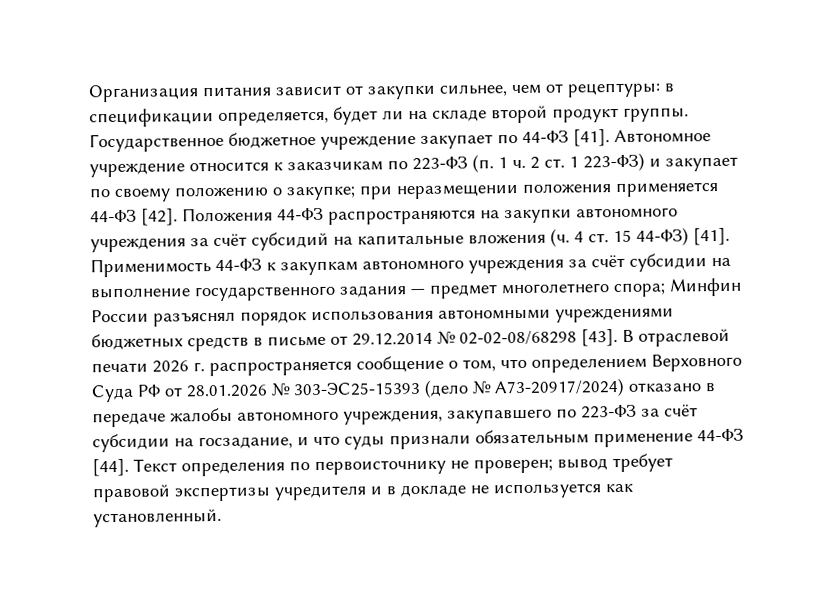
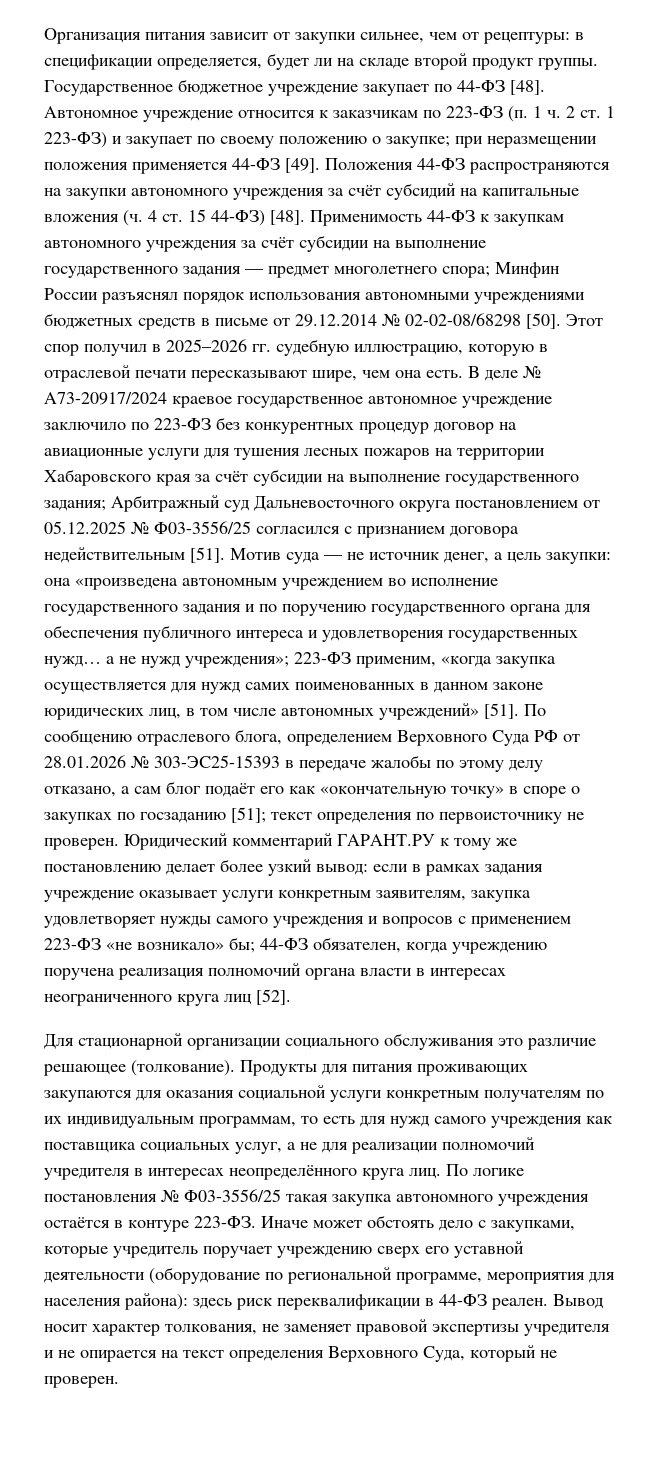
- Государственное бюджетное учреждение закупает по 44-ФЗ [41].
+ Государственное бюджетное учреждение закупает по 44-ФЗ [48].
- Автономное учреждение относится к заказчикам по 223-ФЗ (п. 1 ч. 2 ст. 1 223-ФЗ) и закупает по своему положению о закупке; при неразмещении положения применяется 44-ФЗ [42].
+ Автономное учреждение относится к заказчикам по 223-ФЗ (п. 1 ч. 2 ст. 1 223-ФЗ) и закупает по своему положению о закупке; при неразмещении положения применяется 44-ФЗ [49].
- Положения 44-ФЗ распространяются на закупки автономного учреждения за счёт субсидий на капитальные вложения (ч. 4 ст. 15 44-ФЗ) [41].
+ Положения 44-ФЗ распространяются на закупки автономного учреждения за счёт субсидий на капитальные вложения (ч. 4 ст. 15 44-ФЗ) [48].
- Применимость 44-ФЗ к закупкам автономного учреждения за счёт субсидии на выполнение государственного задания — предмет многолетнего спора; Минфин России разъяснял порядок использования автономными учреждениями бюджетных средств в письме от 29.12.2014 № 02-02-08/68298 [43]. В отраслевой печати 2026 г. распространяется сообщение о том, что определением Верховного Суда РФ от 28.01.2026 № 303-ЭС25-15393 (дело № А73-20917/2024) отказано в передаче жалобы автономного учреждения, закупавшего по 223-ФЗ за счёт субсидии на госзадание, и что суды признали обязательным применение 44-ФЗ [44]. Текст определения по первоисточнику не проверен; вывод требует правовой экспертизы учредителя и в докладе не используется как установленный.
+ Применимость 44-ФЗ к закупкам автономного учреждения за счёт субсидии на выполнение государственного задания — предмет многолетнего спора; Минфин России разъяснял порядок использования автономными учреждениями бюджетных средств в письме от 29.12.2014 № 02-02-08/68298 [50]. Этот спор получил в 2025–2026 гг. судебную иллюстрацию, которую в отраслевой печати пересказывают шире, чем она есть. В деле № А73-20917/2024 краевое государственное автономное учреждение заключило по 223-ФЗ без конкурентных процедур договор на авиационные услуги для тушения лесных пожаров на территории Хабаровского края за счёт субсидии на выполнение государственного задания; Арбитражный суд Дальневосточного округа постановлением от 05.12.2025 № Ф03-3556/25 согласился с признанием договора недействительным [51]. Мотив суда — не источник денег, а цель закупки: она «произведена автономным учреждением во исполнение государственного задания и по поручению государственного органа для обеспечения публичного интереса и удовлетворения государственных нужд… а не нужд учреждения»; 223-ФЗ применим, «когда закупка осуществляется для нужд самих поименованных в данном законе юридических лиц, в том числе автономных учреждений» [51]. По сообщению отраслевого блога, определением Верховного Суда РФ от 28.01.2026 № 303-ЭС25-15393 в передаче жалобы по этому делу отказано, а сам блог подаёт его как «окончательную точку» в споре о закупках по госзаданию [51]; текст определения по первоисточнику не проверен. Юридический комментарий ГАРАНТ.РУ к тому же постановлению делает более узкий вывод: если в рамках задания учреждение оказывает услуги конкретным заявителям, закупка удовлетворяет нужды самого учреждения и вопросов с применением 223-ФЗ «не возникало» бы; 44-ФЗ обязателен, когда учреждению поручена реализация полномочий органа власти в интересах неограниченного круга лиц [52].
+ Для стационарной организации социального обслуживания это различие решающее (толкование). Продукты для питания проживающих закупаются для оказания социальной услуги конкретным получателям по их индивидуальным программам, то есть для нужд самого учреждения как поставщика социальных услуг, а не для реализации полномочий учредителя в интересах неопределённого круга лиц. По логике постановления № Ф03-3556/25 такая закупка автономного учреждения остаётся в контуре 223-ФЗ. Иначе может обстоять дело с закупками, которые учредитель поручает учреждению сверх его уставной деятельности (оборудование по региональной программе, мероприятия для населения района): здесь риск переквалификации в 44-ФЗ реален. Вывод носит характер толкования, не заменяет правовой экспертизы учредителя и не опирается на текст определения Верховного Суда, который не проверен.

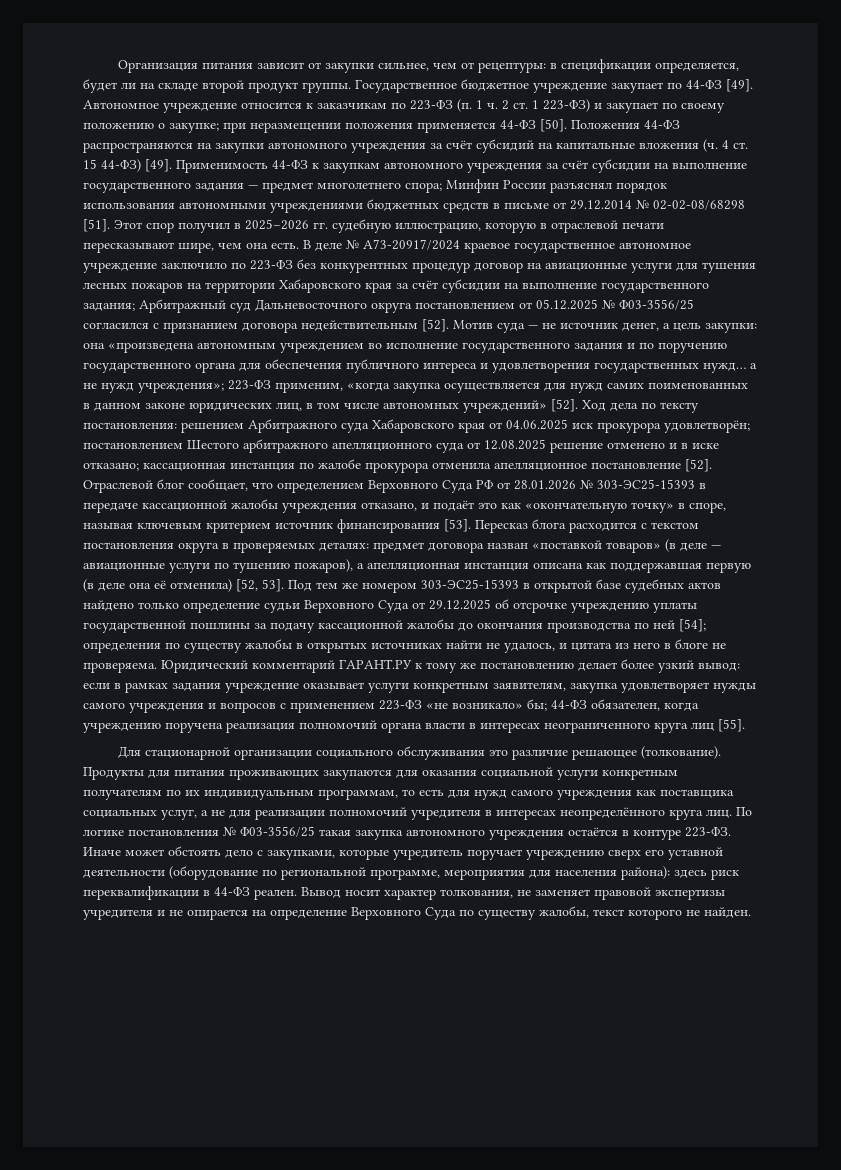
- Государственное бюджетное учреждение закупает по 44-ФЗ [48].
+ Государственное бюджетное учреждение закупает по 44-ФЗ [49].
- Автономное учреждение относится к заказчикам по 223-ФЗ (п. 1 ч. 2 ст. 1 223-ФЗ) и закупает по своему положению о закупке; при неразмещении положения применяется 44-ФЗ [49].
+ Автономное учреждение относится к заказчикам по 223-ФЗ (п. 1 ч. 2 ст. 1 223-ФЗ) и закупает по своему положению о закупке; при неразмещении положения применяется 44-ФЗ [50].
- Положения 44-ФЗ распространяются на закупки автономного учреждения за счёт субсидий на капитальные вложения (ч. 4 ст. 15 44-ФЗ) [48].
+ Положения 44-ФЗ распространяются на закупки автономного учреждения за счёт субсидий на капитальные вложения (ч. 4 ст. 15 44-ФЗ) [49].
- Применимость 44-ФЗ к закупкам автономного учреждения за счёт субсидии на выполнение государственного задания — предмет многолетнего спора; Минфин России разъяснял порядок использования автономными учреждениями бюджетных средств в письме от 29.12.2014 № 02-02-08/68298 [50].
+ Применимость 44-ФЗ к закупкам автономного учреждения за счёт субсидии на выполнение государственного задания — предмет многолетнего спора; Минфин России разъяснял порядок использования автономными учреждениями бюджетных средств в письме от 29.12.2014 № 02-02-08/68298 [51].
- В деле № А73-20917/2024 краевое государственное автономное учреждение заключило по 223-ФЗ без конкурентных процедур договор на авиационные услуги для тушения лесных пожаров на территории Хабаровского края за счёт субсидии на выполнение государственного задания; Арбитражный суд Дальневосточного округа постановлением от 05.12.2025 № Ф03-3556/25 согласился с признанием договора недействительным [51].
+ В деле № А73-20917/2024 краевое государственное автономное учреждение заключило по 223-ФЗ без конкурентных процедур договор на авиационные услуги для тушения лесных пожаров на территории Хабаровского края за счёт субсидии на выполнение государственного задания; Арбитражный суд Дальневосточного округа постановлением от 05.12.2025 № Ф03-3556/25 согласился с признанием договора недействительным [52].
- 223-ФЗ применим, «когда закупка осуществляется для нужд самих поименованных в данном законе юридических лиц, в том числе автономных учреждений» [51]. По сообщению отраслевого блога, определением Верховного Суда РФ от 28.01.2026 № 303-ЭС25-15393 в передаче жалобы по этому делу отказано, а сам блог подаёт его как «окончательную точку» в споре о закупках по госзаданию [51]; текст определения по первоисточнику не проверен.
+ 223-ФЗ применим, «когда закупка осуществляется для нужд самих поименованных в данном законе юридических лиц, в том числе автономных учреждений» [52]. Ход дела по тексту постановления: решением Арбитражного суда Хабаровского края от 04.06.2025 иск прокурора удовлетворён; постановлением Шестого арбитражного апелляционного суда от 12.08.2025 решение отменено и в иске отказано; кассационная инстанция по жалобе прокурора отменила апелляционное постановление [52]. Отраслевой блог сообщает, что определением Верховного Суда РФ от 28.01.2026 № 303-ЭС25-15393 в передаче кассационной жалобы учреждения отказано, и подаёт это как «окончательную точку» в споре, называя ключевым критерием источник финансирования [53]. Пересказ блога расходится с текстом постановления округа в проверяемых деталях: предмет договора назван «поставкой товаров» (в деле — авиационные услуги по тушению пожаров), а апелляционная инстанция описана как поддержавшая первую (в деле она её отменила) [52, 53]. Под тем же номером 303-ЭС25-15393 в открытой базе судебных актов найдено только определение судьи Верховного Суда от 29.12.2025 об отсрочке учреждению уплаты государственной пошлины за подачу кассационной жалобы до окончания производства по ней [54]; определения по существу жалобы в открытых источниках найти не удалось, и цитата из него в блоге не проверяема.
- Юридический комментарий ГАРАНТ.РУ к тому же постановлению делает более узкий вывод: если в рамках задания учреждение оказывает услуги конкретным заявителям, закупка удовлетворяет нужды самого учреждения и вопросов с применением 223-ФЗ «не возникало» бы; 44-ФЗ обязателен, когда учреждению поручена реализация полномочий органа власти в интересах неограниченного круга лиц [52].
+ Юридический комментарий ГАРАНТ.РУ к тому же постановлению делает более узкий вывод: если в рамках задания учреждение оказывает услуги конкретным заявителям, закупка удовлетворяет нужды самого учреждения и вопросов с применением 223-ФЗ «не возникало» бы; 44-ФЗ обязателен, когда учреждению поручена реализация полномочий органа власти в интересах неограниченного круга лиц [55].
- Вывод носит характер толкования, не заменяет правовой экспертизы учредителя и не опирается на текст определения Верховного Суда, который не проверен.
+ Вывод носит характер толкования, не заменяет правовой экспертизы учредителя и не опирается на определение Верховного Суда по существу жалобы, текст которого не найден.

